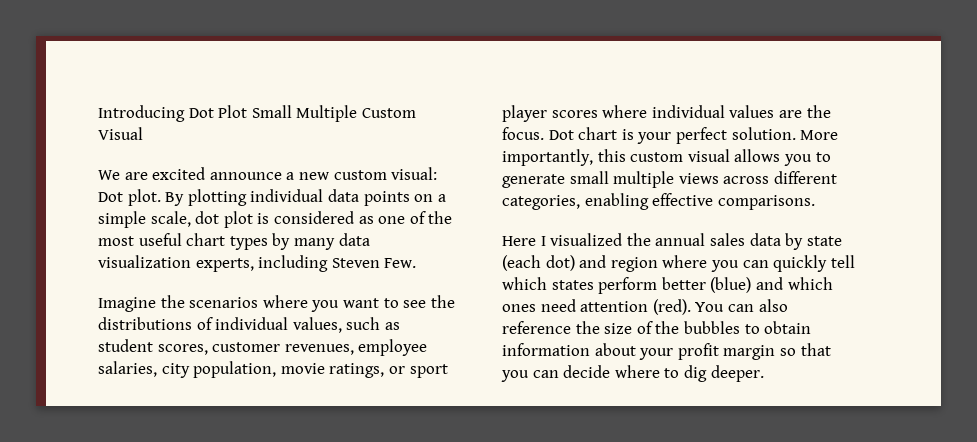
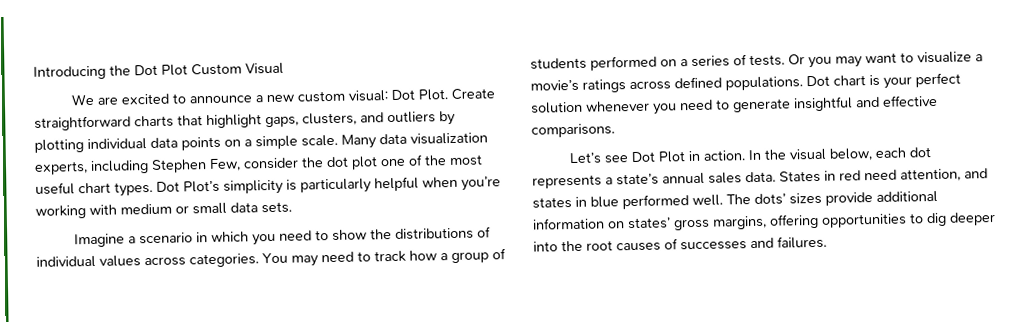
- Introducing Dot Plot Small Multiple Custom Visual
+ Introducing the Dot Plot Custom Visual
- We are excited announce a new custom visual: Dot plot. By plotting individual data points on a simple scale, dot plot is considered as one of the most useful chart types by many data visualization experts, including Steven Few.
- Imagine the scenarios where you want to see the distributions of individual values, such as student scores, customer revenues, employee salaries, city population, movie ratings, or sport player scores where individual values are the focus.
+ We are excited to announce a new custom visual: Dot Plot. Create straightforward charts that highlight gaps, clusters, and outliers by plotting individual data points on a simple scale. Many data visualization experts, including Stephen Few, consider the dot plot one of the most useful chart types. Dot Plot’s simplicity is particularly helpful when you’re working with medium or small data sets.
+ Imagine a scenario in which you need to show the distributions of individual values across categories. You may need to track how a group of students performed on a series of tests. Or you may want to visualize a movie’s ratings across defined populations.
- Dot chart is your perfect solution. More importantly, this custom visual allows you to generate small multiple views across different categories, enabling effective comparisons.
- Here I visualized the annual sales data by state (each dot) and region where you can quickly tell which states perform better (blue) and which ones need attention (red). You can also reference the size of the bubbles to obtain information about your profit margin so that you can decide where to dig deeper.
+ Dot chart is your perfect solution whenever you need to generate insightful and effective comparisons.
+ Let’s see Dot Plot in action. In the visual below, each dot represents a state’s annual sales data. States in red need attention, and states in blue performed well. The dots’ sizes provide additional information on states’ gross margins, offering opportunities to dig deeper into the root causes of successes and failures.

